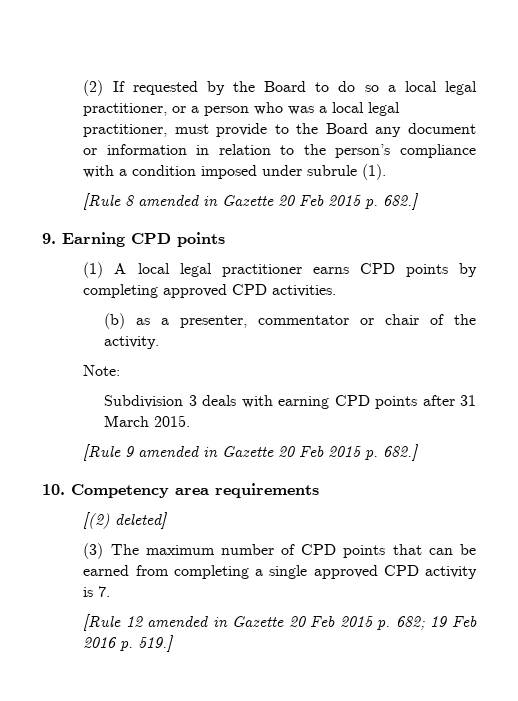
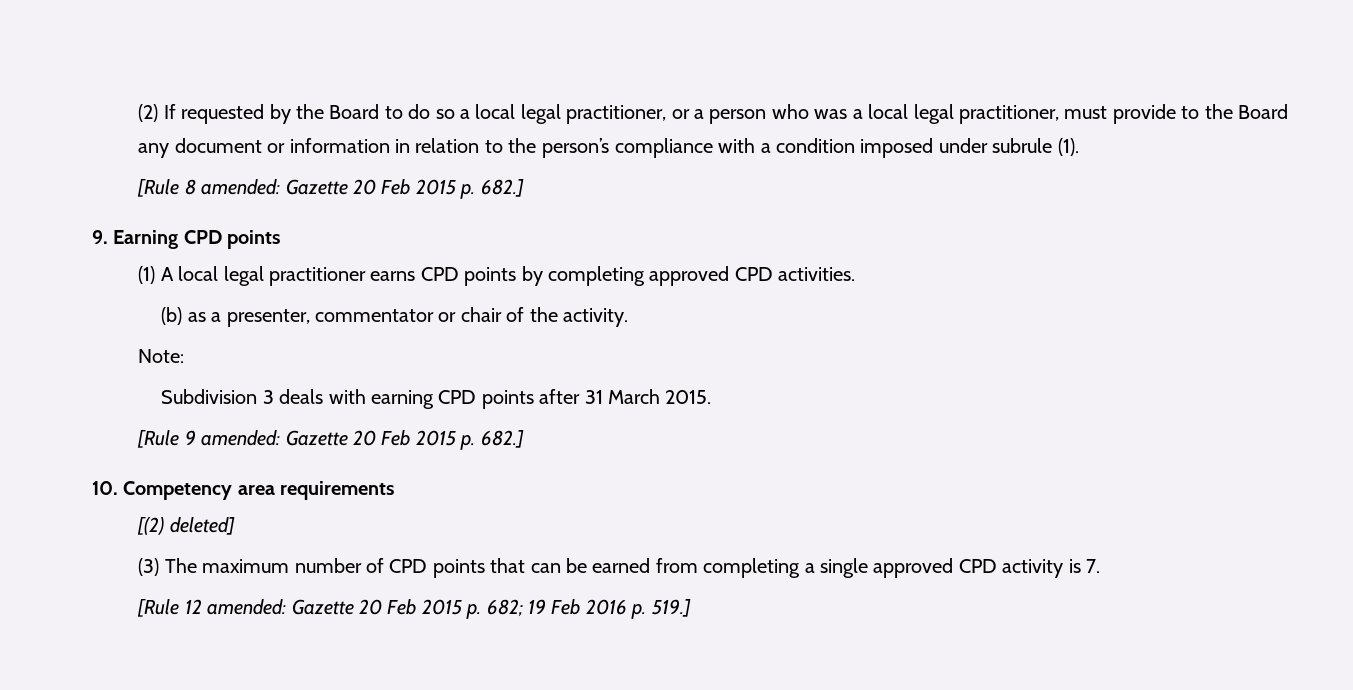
- [Rule 8 amended in Gazette 20 Feb 2015 p. 682.]
+ [Rule 8 amended: Gazette 20 Feb 2015 p. 682.]
- [Rule 9 amended in Gazette 20 Feb 2015 p. 682.]
+ [Rule 9 amended: Gazette 20 Feb 2015 p. 682.]
- [Rule 12 amended in Gazette 20 Feb 2015 p. 682; 19 Feb 2016 p. 519.]
+ [Rule 12 amended: Gazette 20 Feb 2015 p. 682; 19 Feb 2016 p. 519.]

